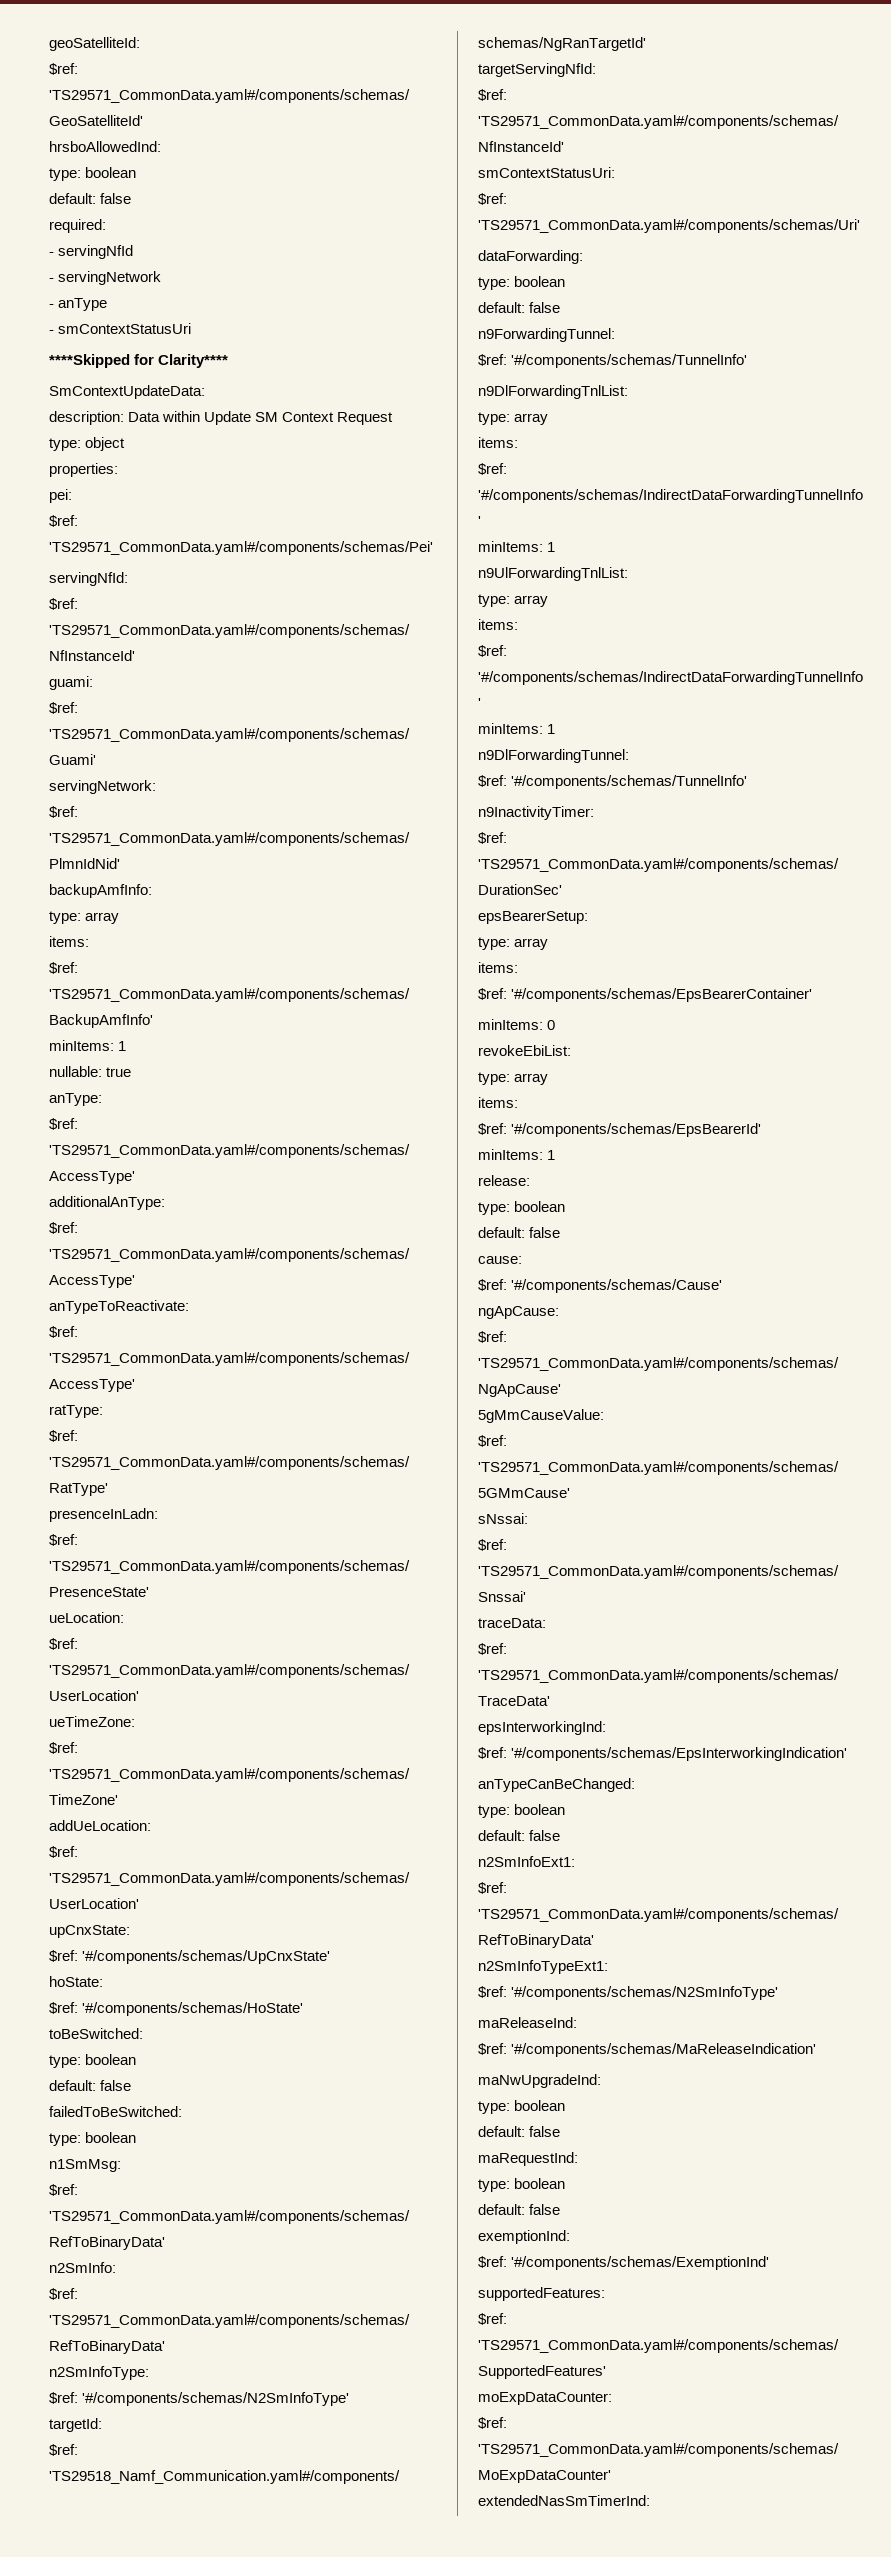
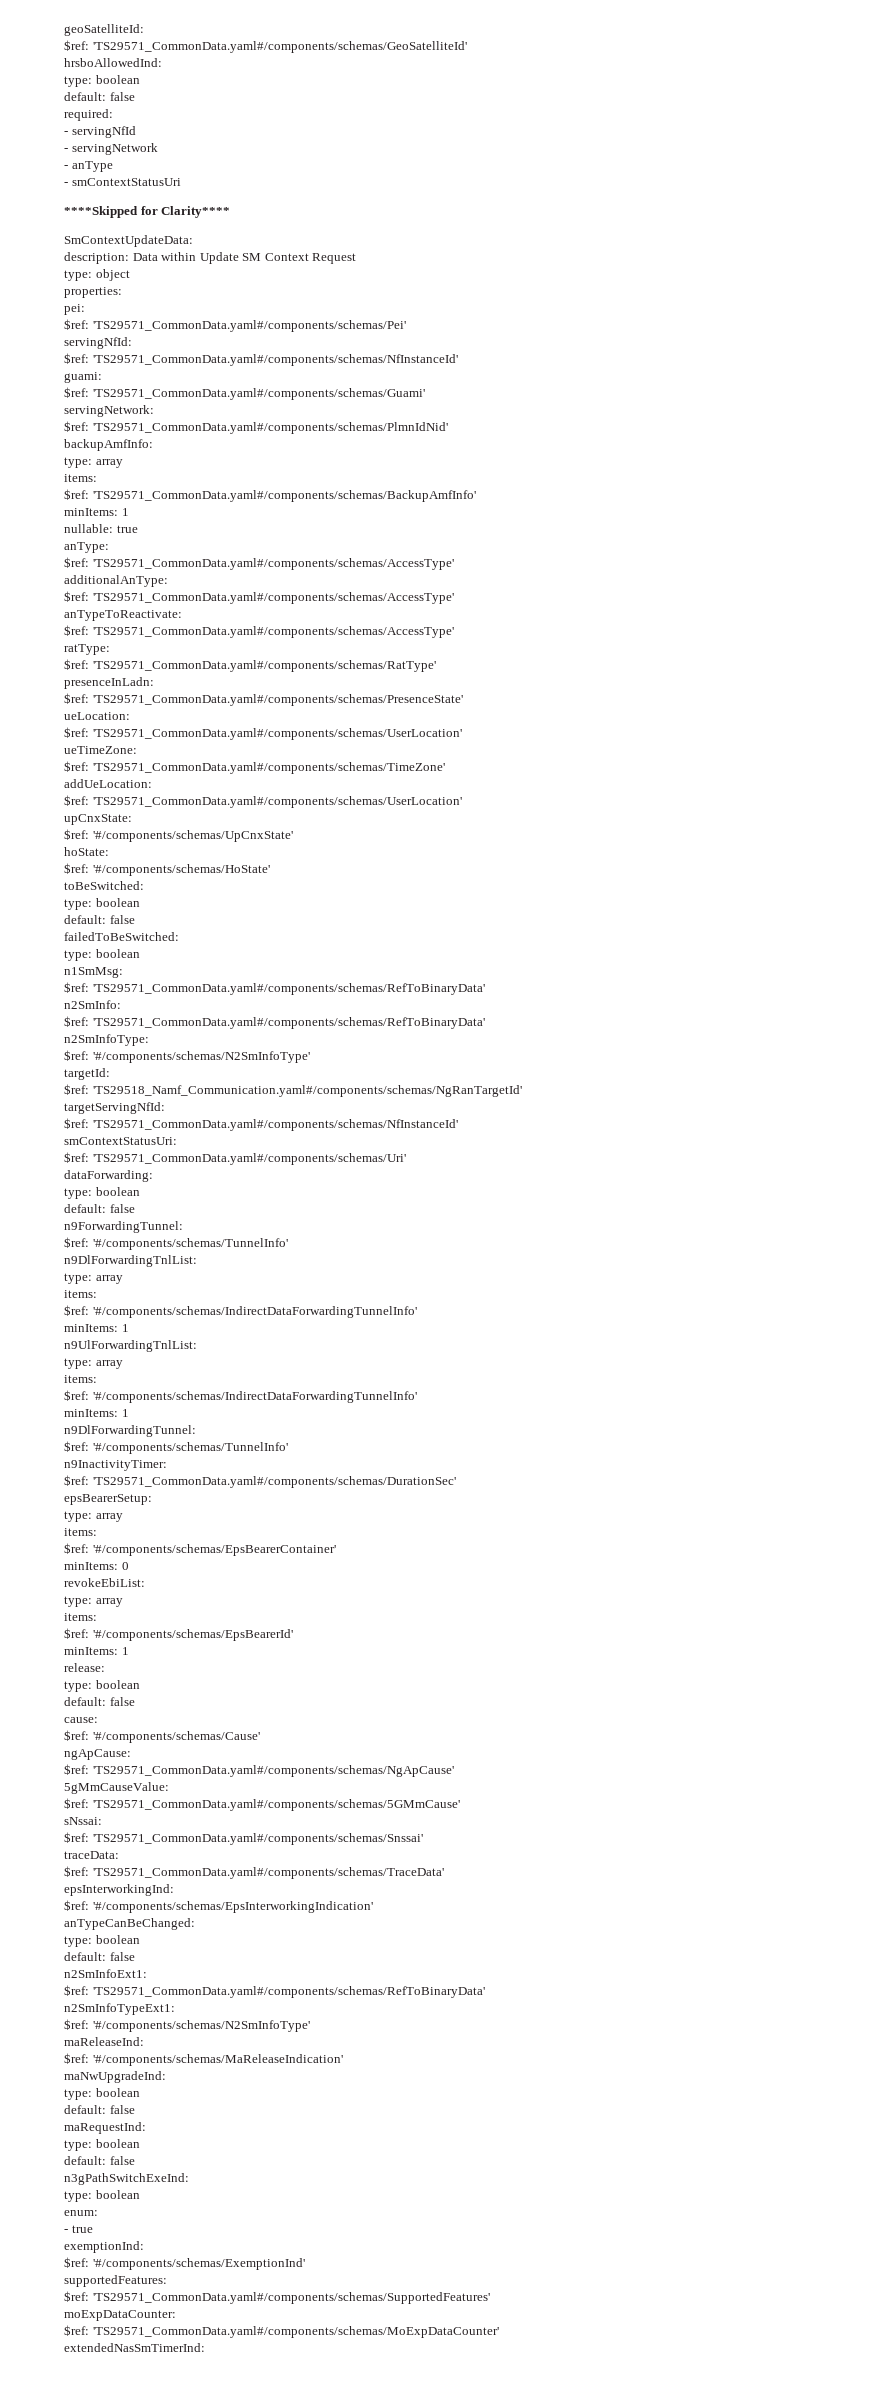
+ n3gPathSwitchExeInd:
+ type: boolean
+ enum:
+ - true

